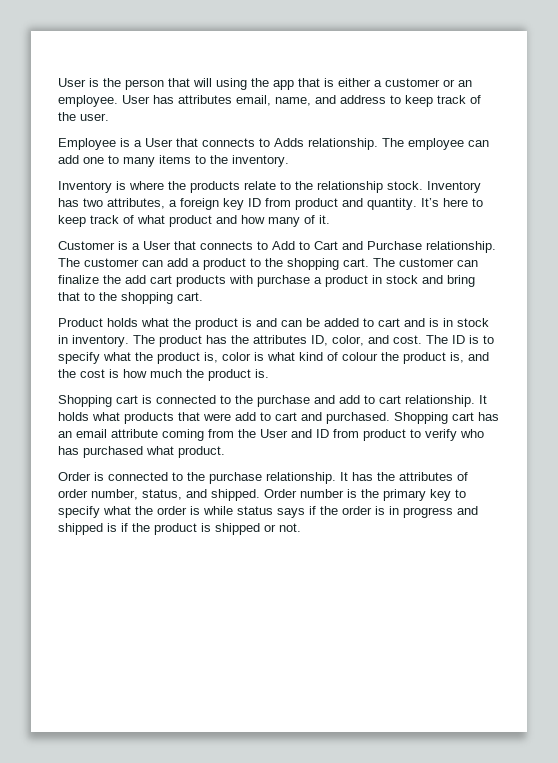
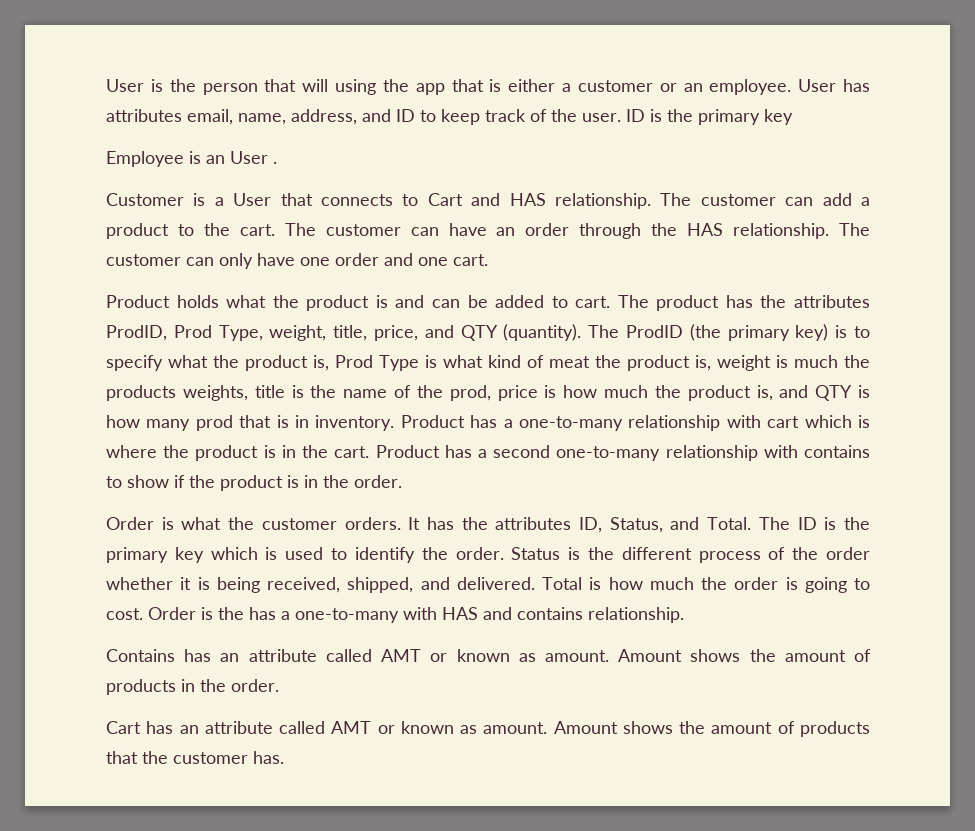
- User has attributes email, name, and address to keep track of the user.
- Employee is a User that connects to Adds relationship. The employee can add one to many items to the inventory.
- Inventory is where the products relate to the relationship stock. Inventory has two attributes, a foreign key ID from product and quantity. It’s here to keep track of what product and how many of it.
+ User has attributes email, name, address, and ID to keep track of the user. ID is the primary key
+ Employee is an User .
- Customer is a User that connects to Add to Cart and Purchase relationship.
+ Customer is a User that connects to Cart and HAS relationship.
- The customer can add a product to the shopping cart.
+ The customer can add a product to the cart.
- The customer can finalize the add cart products with purchase a product in stock and bring that to the shopping cart.
+ The customer can have an order through the HAS relationship. The customer can only have one order and one cart.
- Product holds what the product is and can be added to cart and is in stock in inventory.
+ Product holds what the product is and can be added to cart.
- The product has the attributes ID, color, and cost. The ID is to specify what the product is, color is what kind of colour the product is, and the cost is how much the product is.
- Shopping cart is connected to the purchase and add to cart relationship. It holds what products that were add to cart and purchased. Shopping cart has an email attribute coming from the User and ID from product to verify who has purchased what product.
- Order is connected to the purchase relationship. It has the attributes of order number, status, and shipped. Order number is the primary key to specify what the order is while status says if the order is in progress and shipped is if the product is shipped or not.
+ The product has the attributes ProdID, Prod Type, weight, title, price, and QTY (quantity). The ProdID (the primary key) is to specify what the product is, Prod Type is what kind of meat the product is, weight is much the products weights, title is the name of the prod, price is how much the product is, and QTY is how many prod that is in inventory. Product has a one-to-many relationship with cart which is where the product is in the cart. Product has a second one-to-many relationship with contains to show if the product is in the order.
+ Order is what the customer orders. It has the attributes ID, Status, and Total. The ID is the primary key which is used to identify the order. Status is the different process of the order whether it is being received, shipped, and delivered. Total is how much the order is going to cost. Order is the has a one-to-many with HAS and contains relationship.
+ Contains has an attribute called AMT or known as amount. Amount shows the amount of products in the order.
+ Cart has an attribute called AMT or known as amount. Amount shows the amount of products that the customer has.

